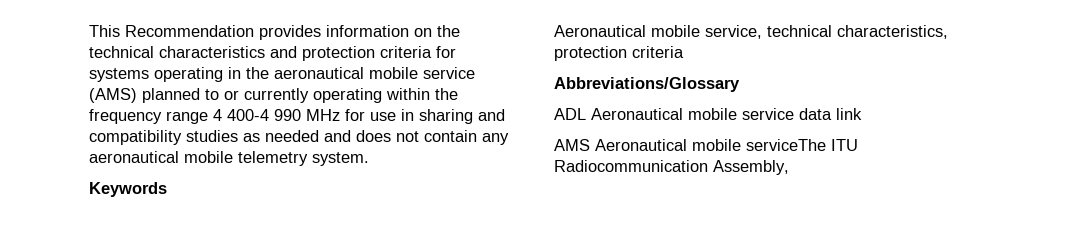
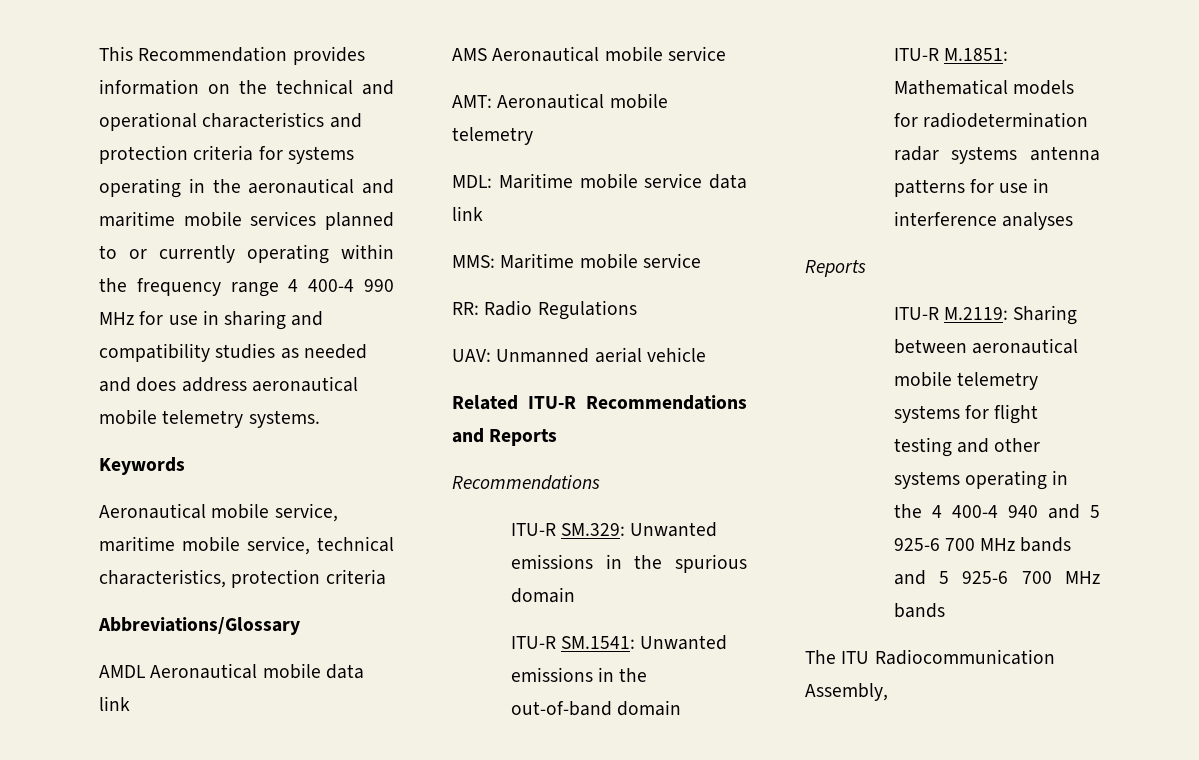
- This Recommendation provides information on the technical characteristics and protection criteria for systems operating in the aeronautical mobile service (AMS) planned to or currently operating within the frequency range 4 400-4 990 MHz for use in sharing and compatibility studies as needed and does not contain any aeronautical mobile telemetry system.
+ This Recommendation provides information on the technical and operational characteristics and protection criteria for systems operating in the aeronautical and maritime mobile services planned to or currently operating within the frequency range 4 400-4 990 MHz for use in sharing and compatibility studies as needed and does address aeronautical mobile telemetry systems.
- Aeronautical mobile service, technical characteristics, protection criteria
+ Aeronautical mobile service, maritime mobile service, technical characteristics, protection criteria
- ADL Aeronautical mobile service data link
+ AMDL Aeronautical mobile data link
- AMS Aeronautical mobile serviceThe ITU Radiocommunication Assembly,
+ AMS Aeronautical mobile service
+ AMT: Aeronautical mobile telemetry
+ MDL: Maritime mobile service data link
+ MMS: Maritime mobile service
+ RR: Radio Regulations
+ UAV: Unmanned aerial vehicle
+ Related ITU-R Recommendations and Reports
+ Recommendations
+ ITU-R SM.329: Unwanted emissions in the spurious domain
+ ITU-R SM.1541: Unwanted emissions in the out-of-band domain
+ ITU-R M.1851: Mathematical models for radiodetermination radar systems antenna patterns for use in interference analyses
+ Reports
+ ITU-R M.2119: Sharing between aeronautical mobile telemetry systems for flight testing and other systems operating in the 4 400-4 940 and 5 925-6 700 MHz bands and 5 925-6 700 MHz bands
+ The ITU Radiocommunication Assembly,

